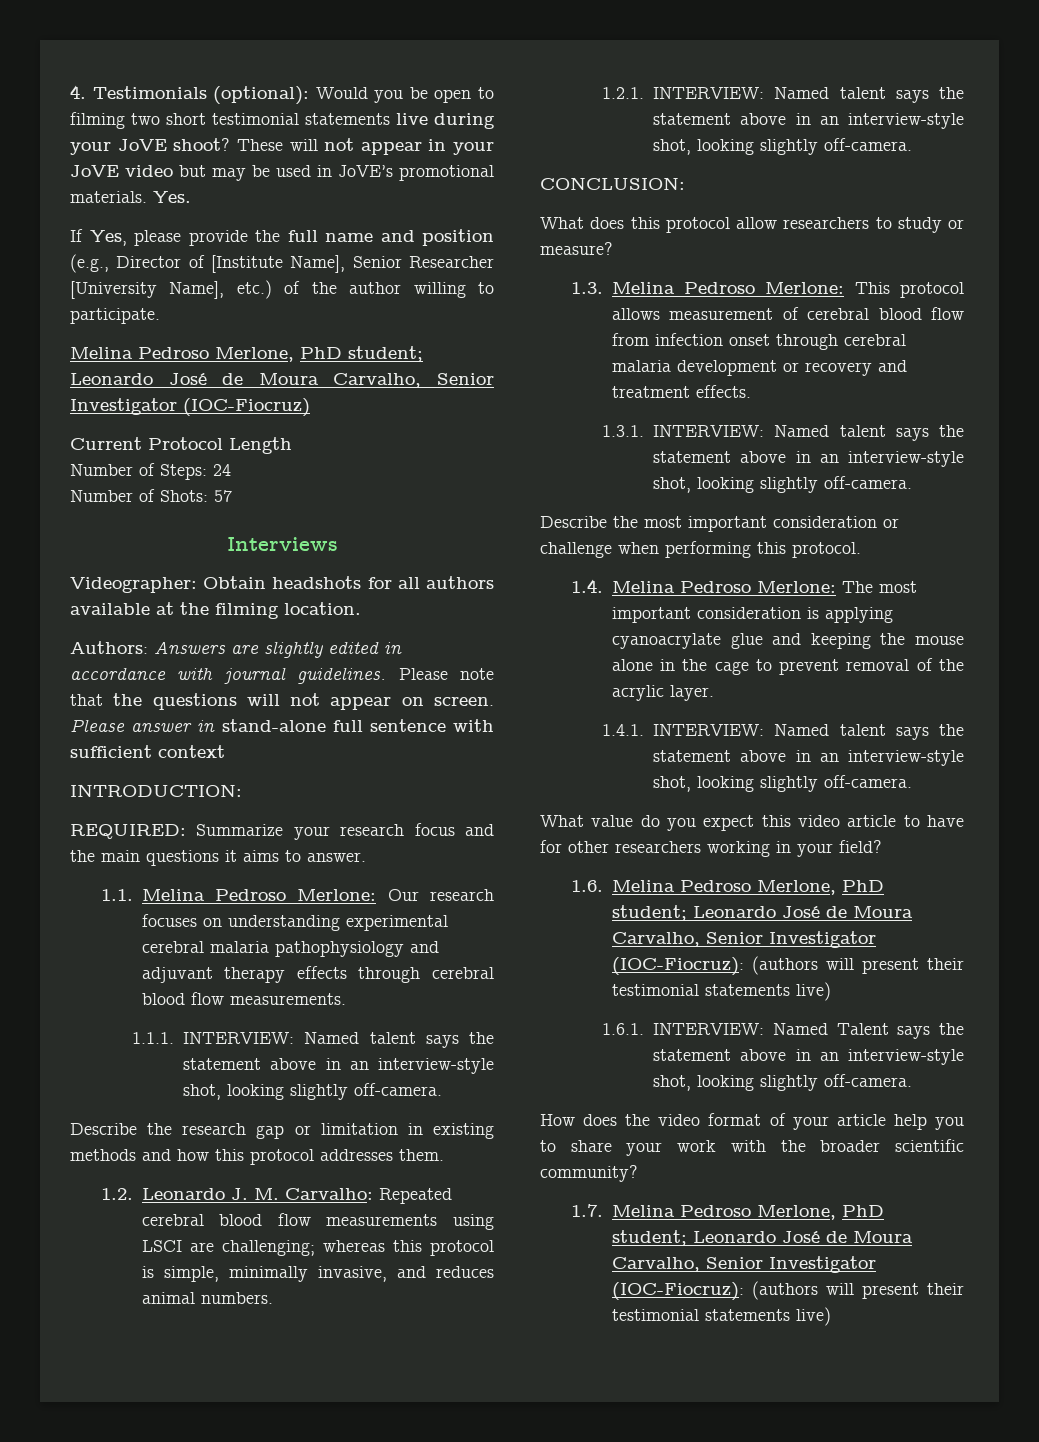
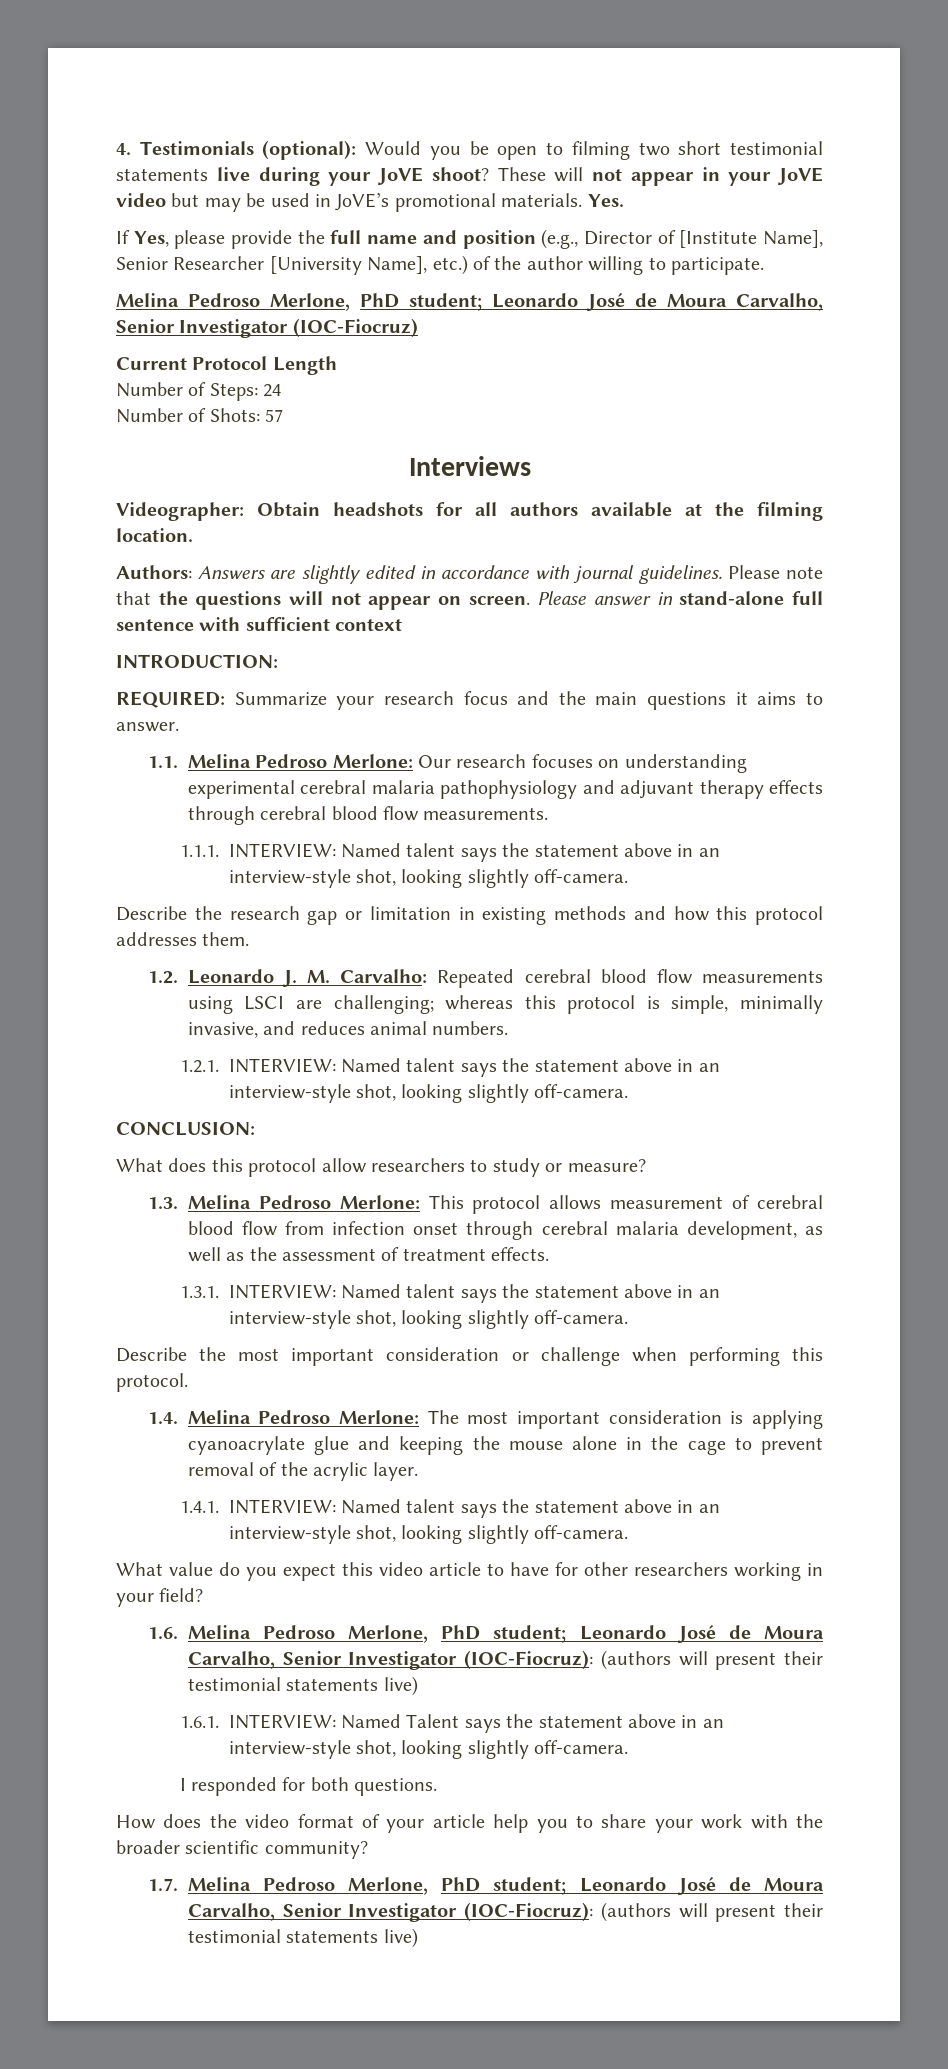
- 1.3. Melina Pedroso Merlone: This protocol allows measurement of cerebral blood flow from infection onset through cerebral malaria development or recovery and treatment effects.
+ 1.3. Melina Pedroso Merlone: This protocol allows measurement of cerebral blood flow from infection onset through cerebral malaria development, as well as the assessment of treatment effects.
+ I responded for both questions.

